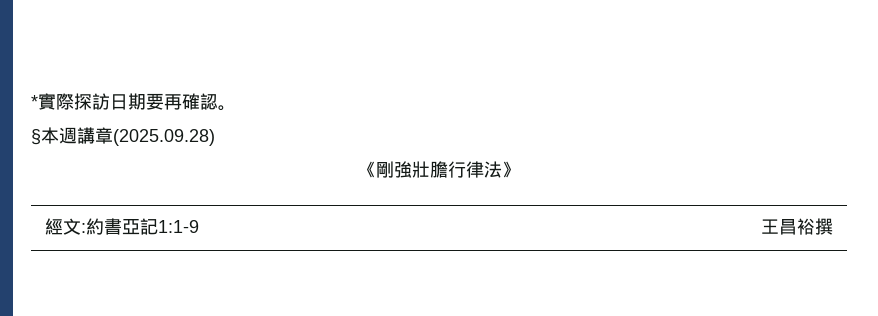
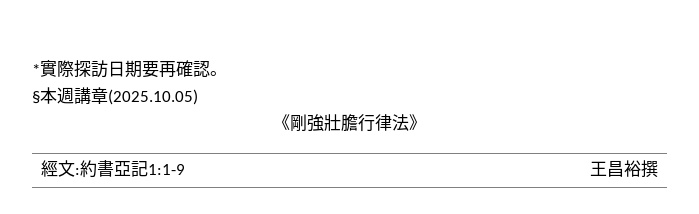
- §本週講章(2025.09.28)
+ §本週講章(2025.10.05)

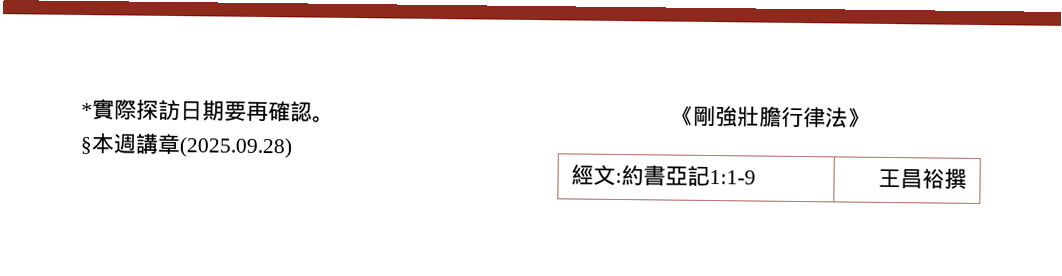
- §本週講章(2025.10.05)
+ §本週講章(2025.09.28)

